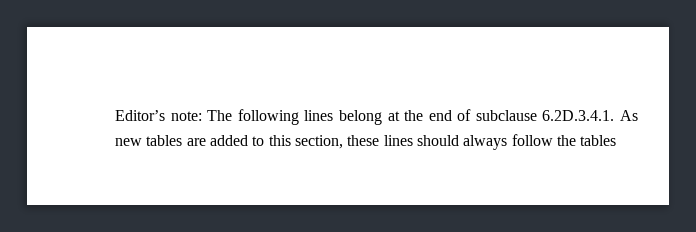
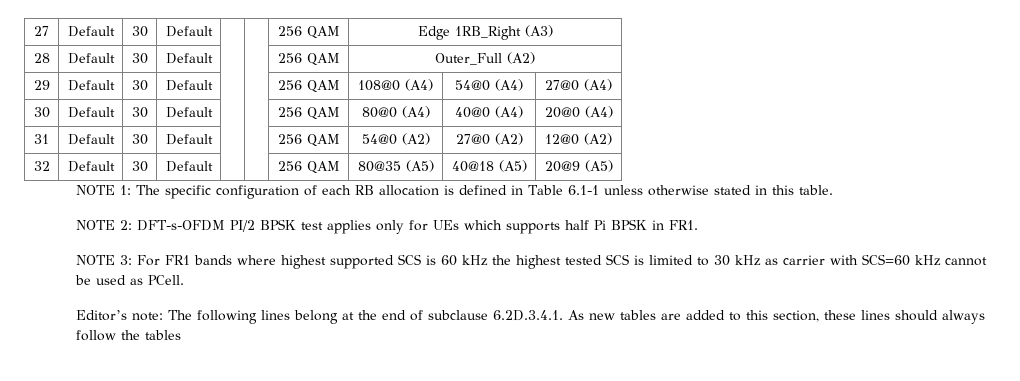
+ 27 | Default | 30 | Default | | | 256 QAM | Edge 1RB_Right (A3)
+ 28 | Default | 30 | Default | | | 256 QAM | Outer_Full (A2)
+ 29 | Default | 30 | Default | | | 256 QAM | 108@0 (A4) | 54@0 (A4) | 27@0 (A4)
+ 30 | Default | 30 | Default | | | 256 QAM | 80@0 (A4) | 40@0 (A4) | 20@0 (A4)
+ 31 | Default | 30 | Default | | | 256 QAM | 54@0 (A2) | 27@0 (A2) | 12@0 (A2)
+ 32 | Default | 30 | Default | | | 256 QAM | 80@35 (A5) | 40@18 (A5) | 20@9 (A5)
+ NOTE 1: The specific configuration of each RB allocation is defined in Table 6.1-1 unless otherwise stated in this table.
+ NOTE 2: DFT-s-OFDM PI/2 BPSK test applies only for UEs which supports half Pi BPSK in FR1.
+ NOTE 3: For FR1 bands where highest supported SCS is 60 kHz the highest tested SCS is limited to 30 kHz as carrier with SCS=60 kHz cannot be used as PCell.

